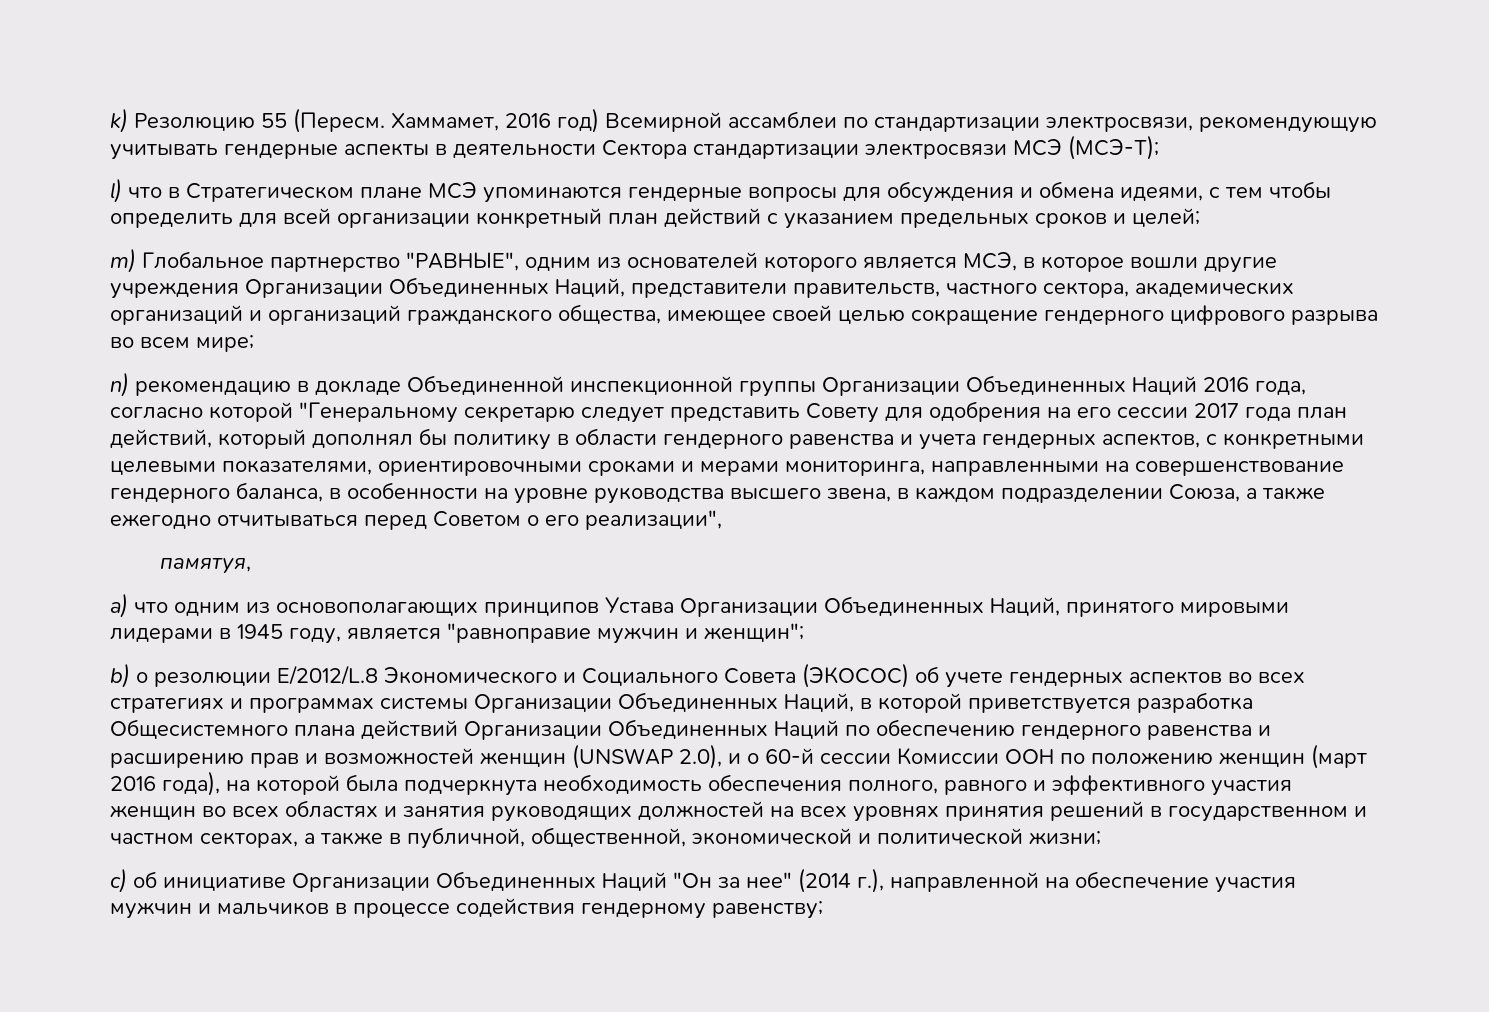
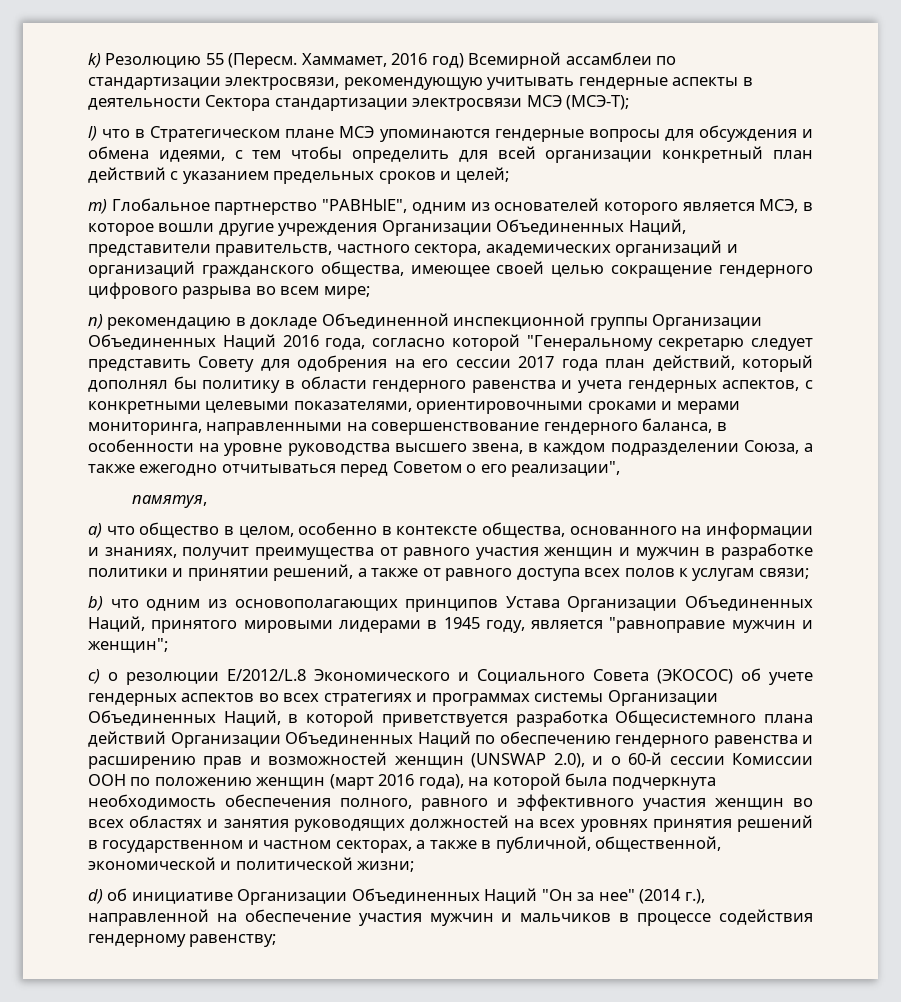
- a) что одним из основополагающих принципов Устава Организации Объединенных Наций, принятого мировыми лидерами в 1945 году, является "равноправие мужчин и женщин";
+ a) что общество в целом, особенно в контексте общества, основанного на информации и знаниях, получит преимущества от равного участия женщин и мужчин в разработке политики и принятии решений, а также от равного доступа всех полов к услугам связи;
+ b) что одним из основополагающих принципов Устава Организации Объединенных Наций, принятого мировыми лидерами в 1945 году, является "равноправие мужчин и женщин";
- b) о резолюции E/2012/L.8 Экономического и Социального Совета (ЭКОСОС) об учете гендерных аспектов во всех стратегиях и программах системы Организации Объединенных Наций, в которой приветствуется разработка Общесистемного плана действий Организации Объединенных Наций по обеспечению гендерного равенства и расширению прав и возможностей женщин (UNSWAP 2.0), и о 60-й сессии Комиссии ООН по положению женщин (март 2016 года), на которой была подчеркнута необходимость обеспечения полного, равного и эффективного участия женщин во всех областях и занятия руководящих должностей на всех уровнях принятия решений в государственном и частном секторах, а также в публичной, общественной, экономической и политической жизни;
+ c) о резолюции E/2012/L.8 Экономического и Социального Совета (ЭКОСОС) об учете гендерных аспектов во всех стратегиях и программах системы Организации Объединенных Наций, в которой приветствуется разработка Общесистемного плана действий Организации Объединенных Наций по обеспечению гендерного равенства и расширению прав и возможностей женщин (UNSWAP 2.0), и о 60-й сессии Комиссии ООН по положению женщин (март 2016 года), на которой была подчеркнута необходимость обеспечения полного, равного и эффективного участия женщин во всех областях и занятия руководящих должностей на всех уровнях принятия решений в государственном и частном секторах, а также в публичной, общественной, экономической и политической жизни;
- c) об инициативе Организации Объединенных Наций "Он за нее" (2014 г.), направленной на обеспечение участия мужчин и мальчиков в процессе содействия гендерному равенству;
+ d) об инициативе Организации Объединенных Наций "Он за нее" (2014 г.), направленной на обеспечение участия мужчин и мальчиков в процессе содействия гендерному равенству;

